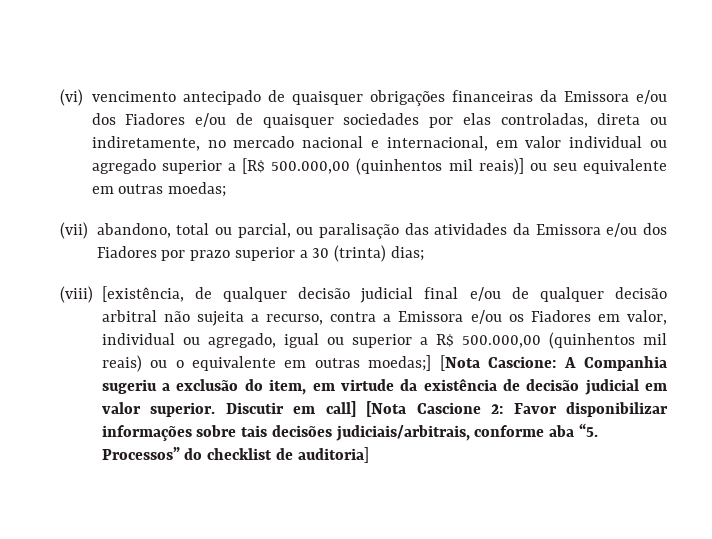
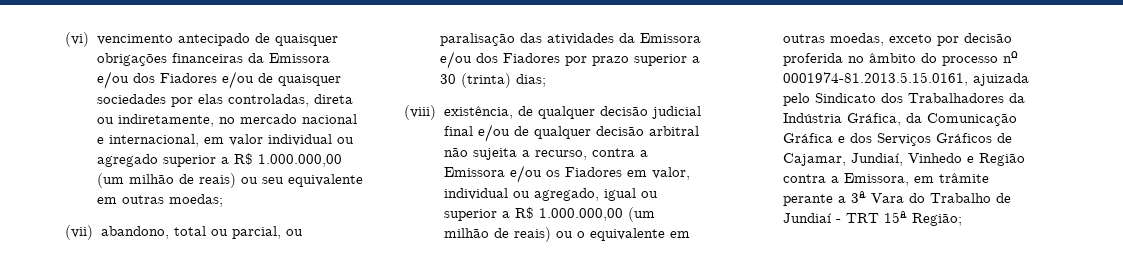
- (vi) vencimento antecipado de quaisquer obrigações financeiras da Emissora e/ou dos Fiadores e/ou de quaisquer sociedades por elas controladas, direta ou indiretamente, no mercado nacional e internacional, em valor individual ou agregado superior a [R$ 500.000,00 (quinhentos mil reais)] ou seu equivalente em outras moedas;
+ (vi) vencimento antecipado de quaisquer obrigações financeiras da Emissora e/ou dos Fiadores e/ou de quaisquer sociedades por elas controladas, direta ou indiretamente, no mercado nacional e internacional, em valor individual ou agregado superior a R$ 1.000.000,00 (um milhão de reais) ou seu equivalente em outras moedas;
- (viii) [existência, de qualquer decisão judicial final e/ou de qualquer decisão arbitral não sujeita a recurso, contra a Emissora e/ou os Fiadores em valor, individual ou agregado, igual ou superior a R$ 500.000,00 (quinhentos mil reais) ou o equivalente em outras moedas;] [Nota Cascione: A Companhia sugeriu a exclusão do item, em virtude da existência de decisão judicial em valor superior. Discutir em call] [Nota Cascione 2: Favor disponibilizar informações sobre tais decisões judiciais/arbitrais, conforme aba “5. Processos” do checklist de auditoria]
+ (viii) existência, de qualquer decisão judicial final e/ou de qualquer decisão arbitral não sujeita a recurso, contra a Emissora e/ou os Fiadores em valor, individual ou agregado, igual ou superior a R$ 1.000.000,00 (um milhão de reais) ou o equivalente em outras moedas, exceto por decisão proferida no âmbito do processo nº 0001974-81.2013.5.15.0161, ajuizada pelo Sindicato dos Trabalhadores da Indústria Gráfica, da Comunicação Gráfica e dos Serviços Gráficos de Cajamar, Jundiaí, Vinhedo e Região contra a Emissora, em trâmite perante a 3ª Vara do Trabalho de Jundiaí - TRT 15ª Região;

